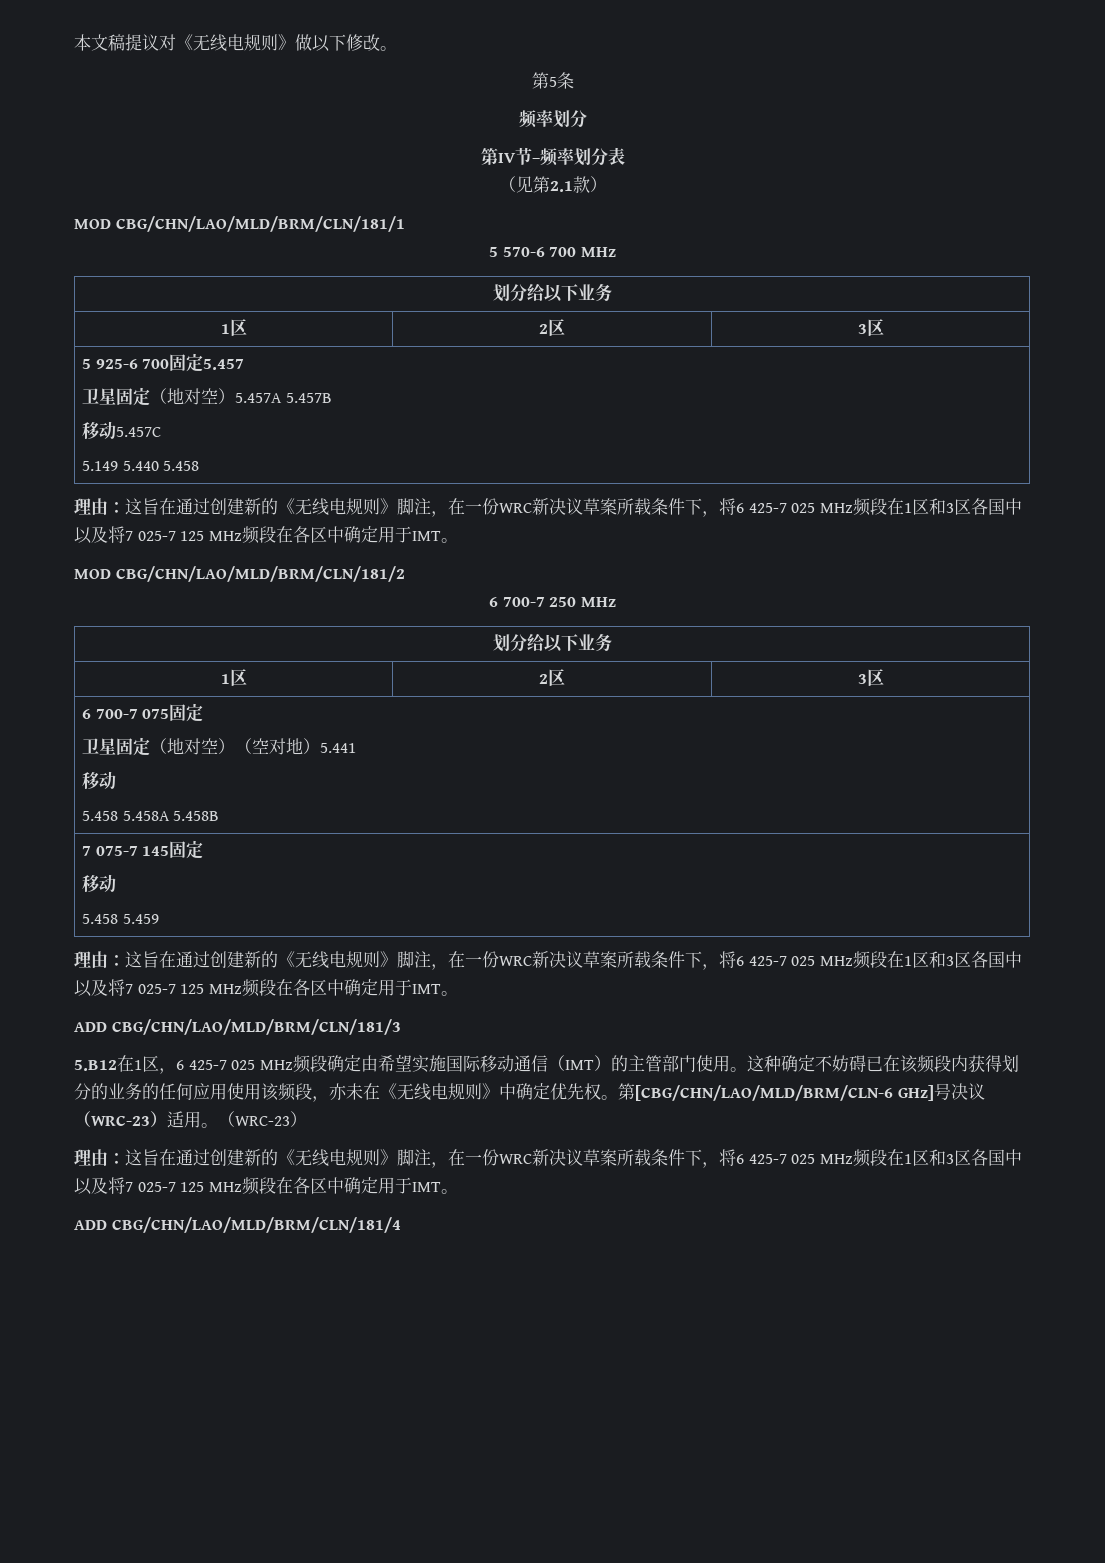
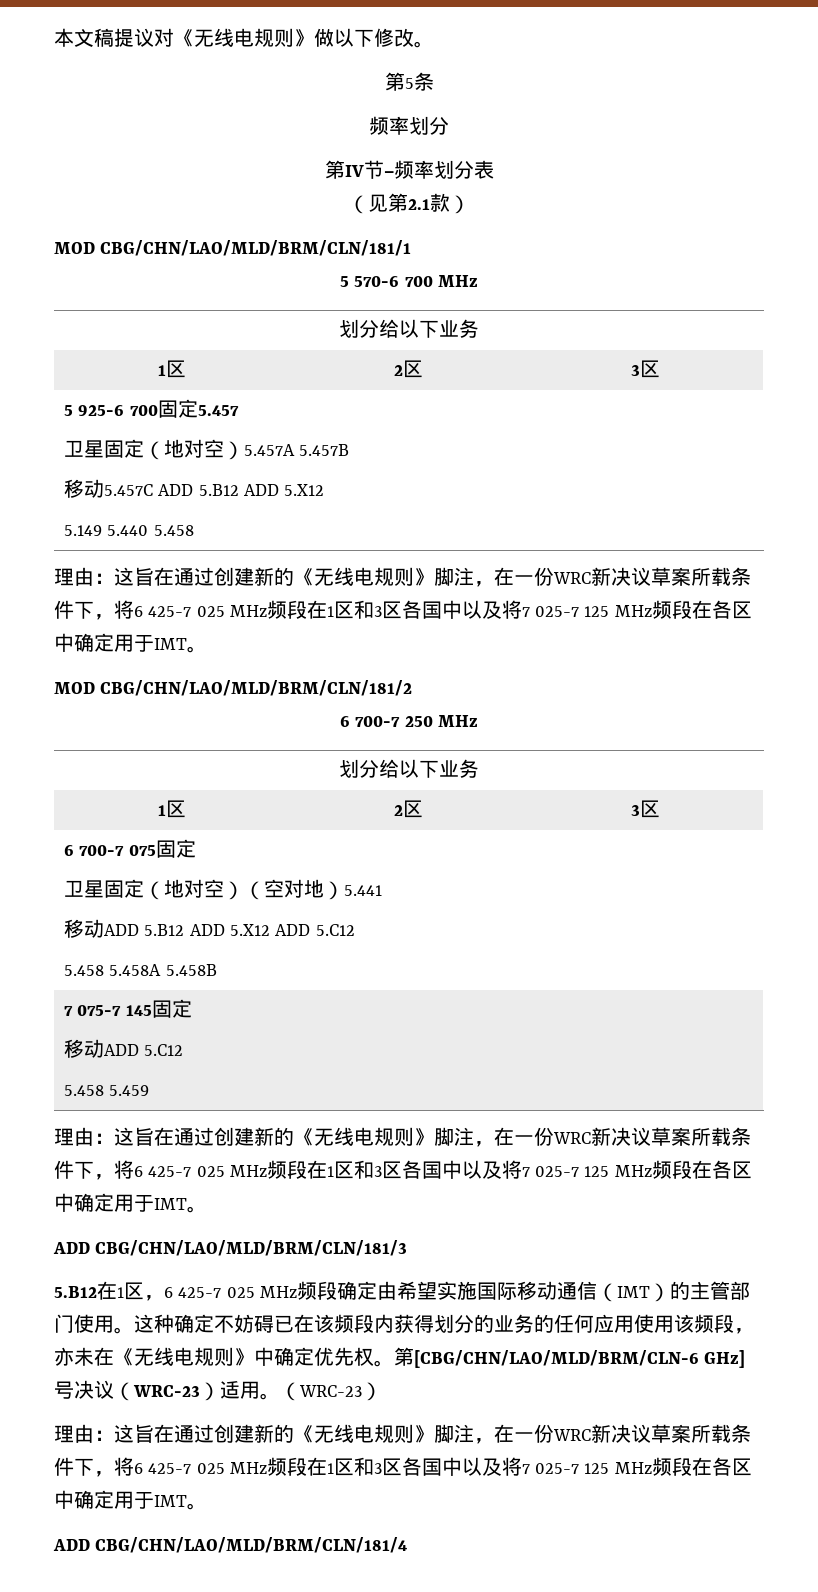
  5 925-6 700固定5.457
  卫星固定（地对空）5.457A 5.457B
- 移动5.457C
+ 移动5.457C ADD 5.B12 ADD 5.X12
  6 700-7 075固定
  卫星固定（地对空）（空对地）5.441
- 移动
+ 移动ADD 5.B12 ADD 5.X12 ADD 5.C12
  7 075-7 145固定
- 移动
+ 移动ADD 5.C12

